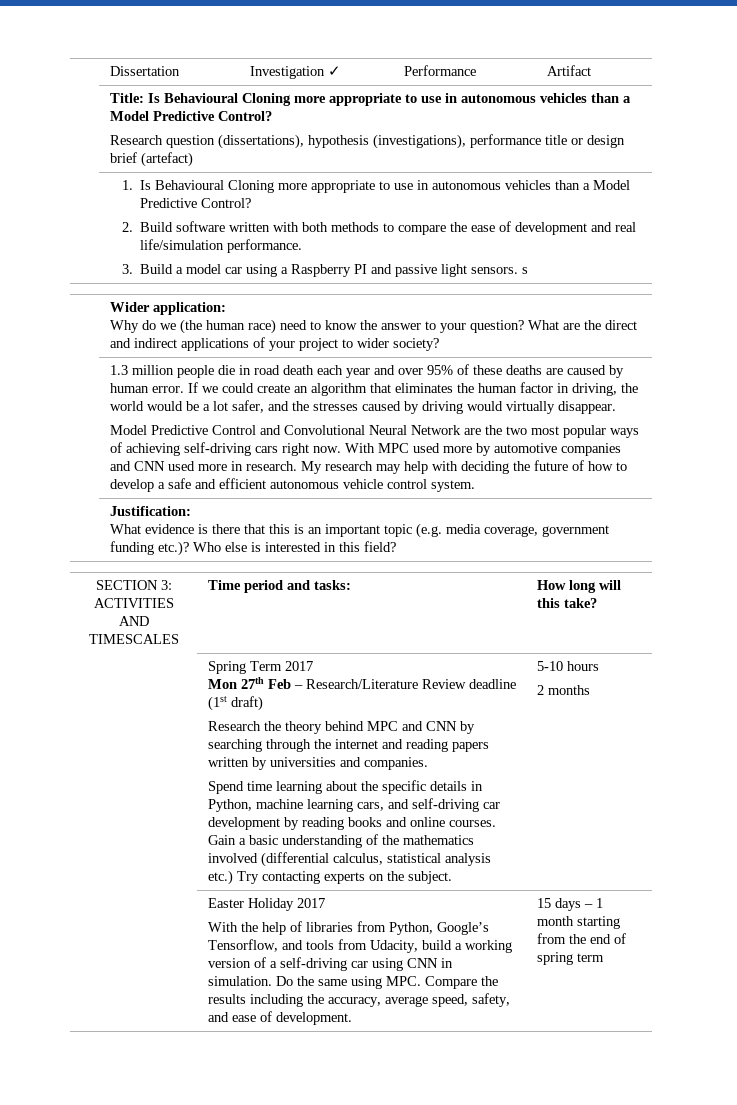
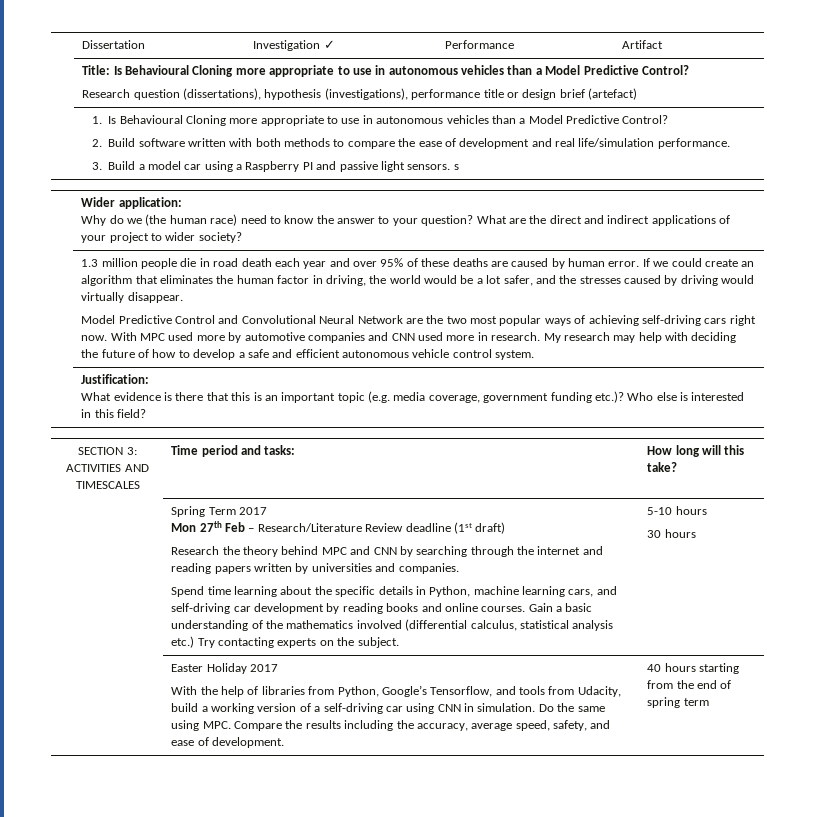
- 2 months
+ 30 hours
- 15 days – 1 month starting from the end of spring term
+ 40 hours starting from the end of spring term

